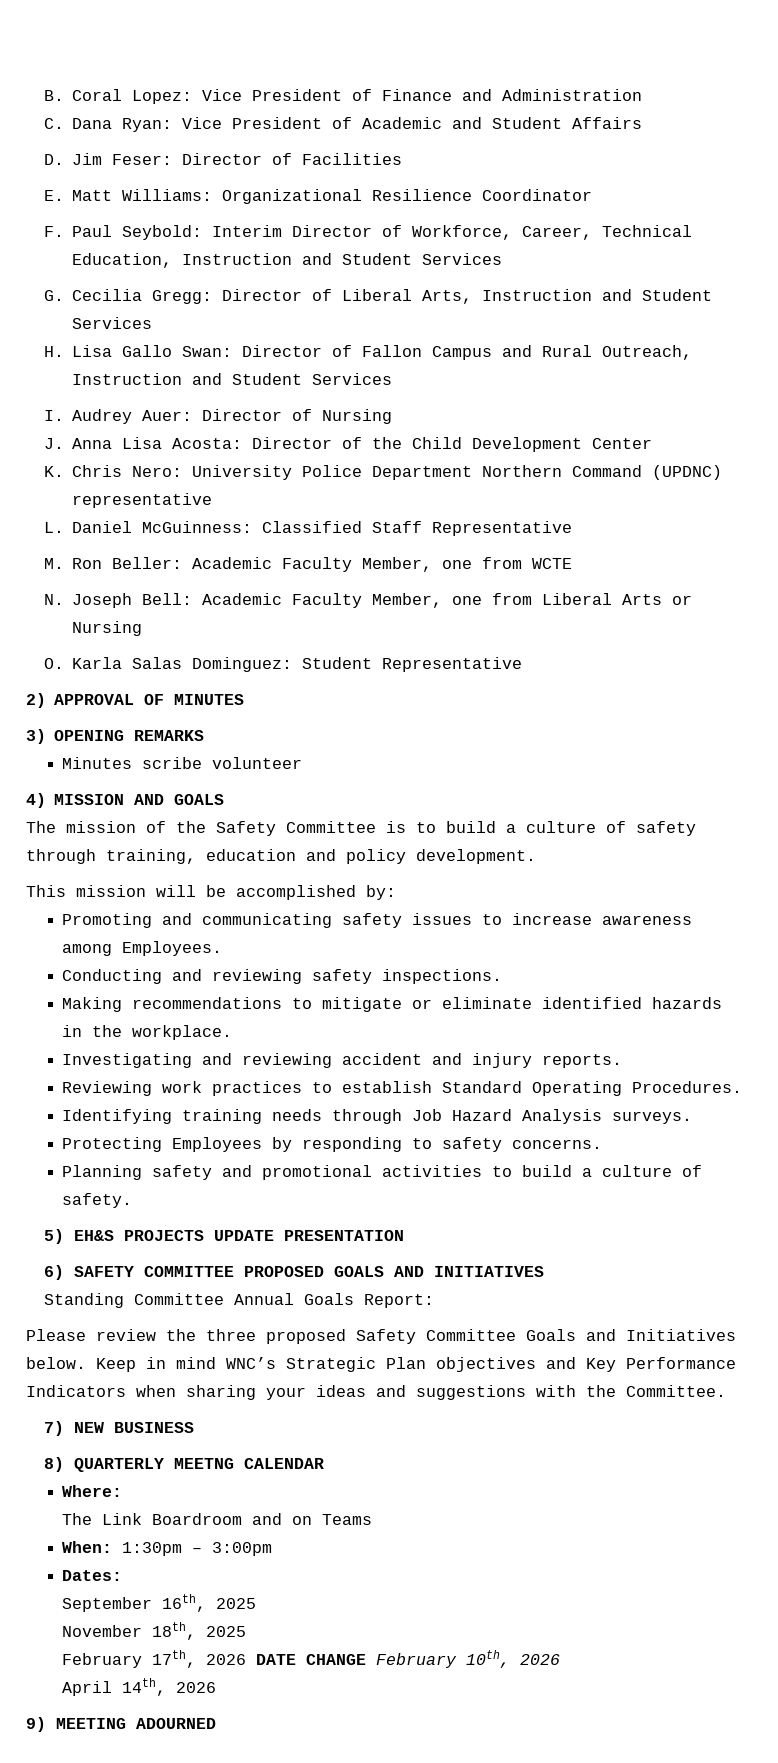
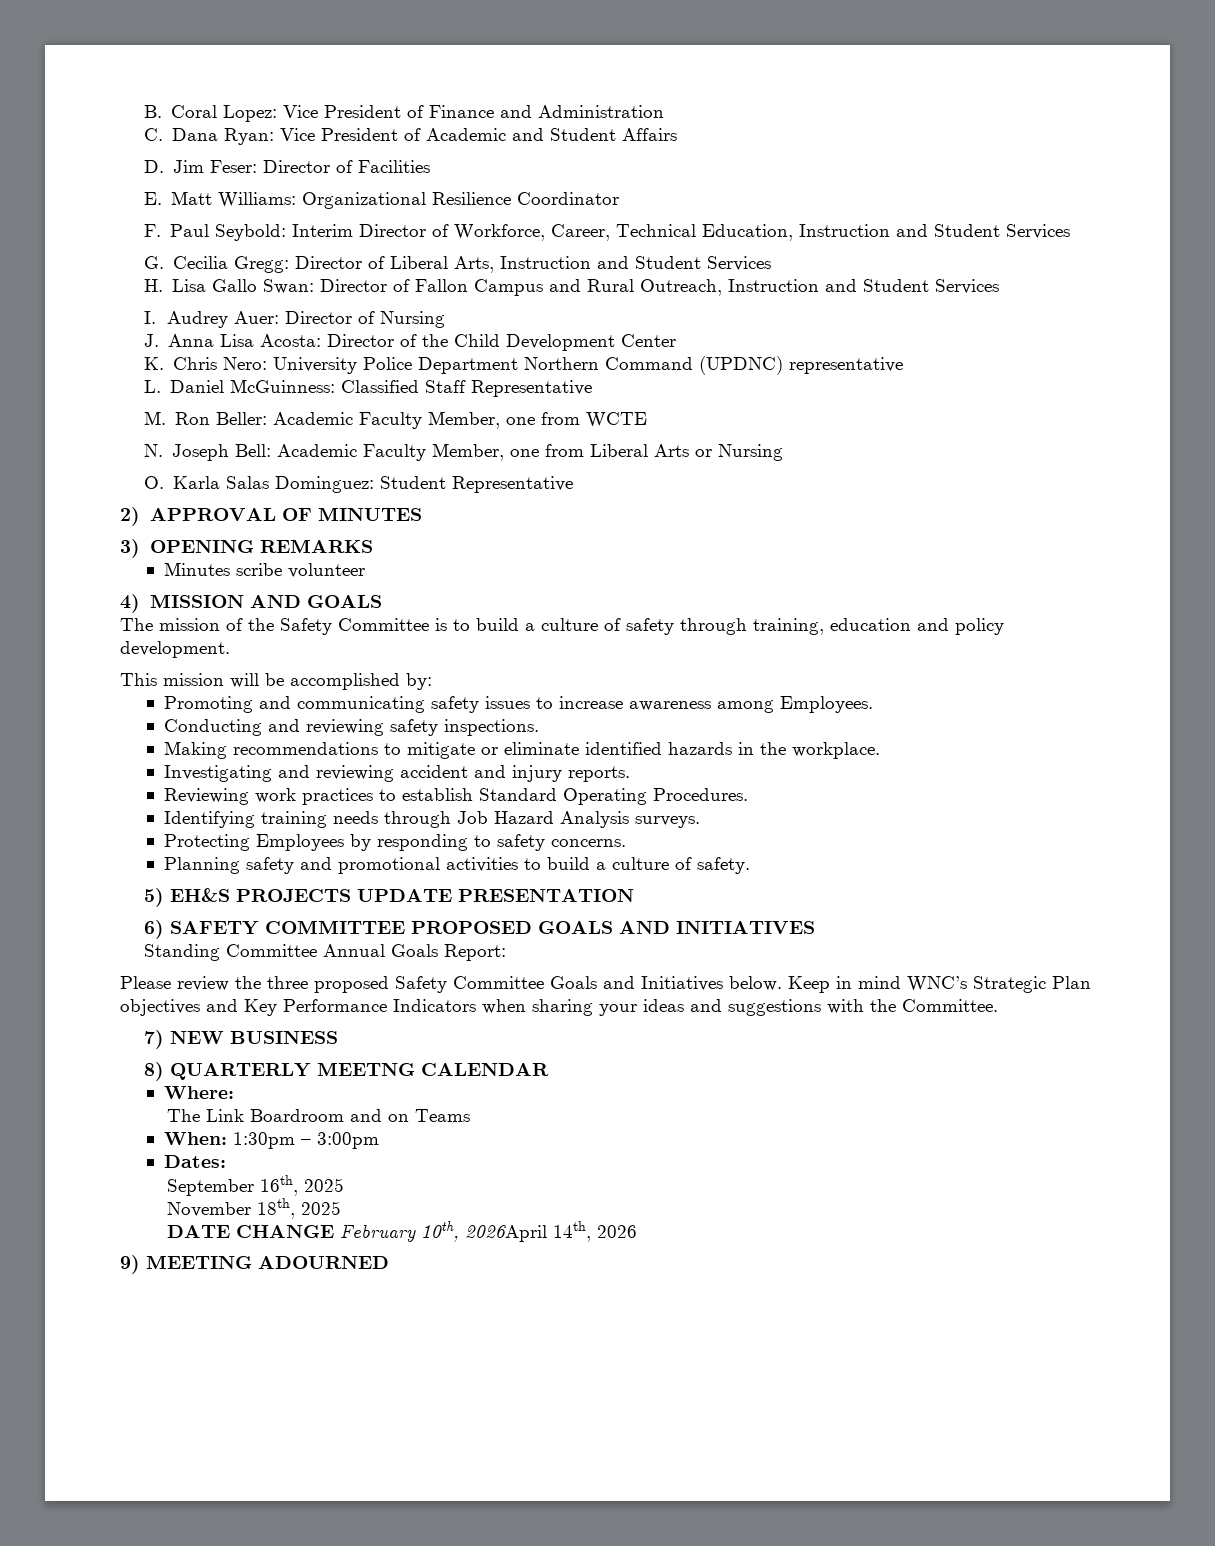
- February 17th, 2026 DATE CHANGE February 10th, 2026
- April 14th, 2026
+ DATE CHANGE February 10th, 2026April 14th, 2026

